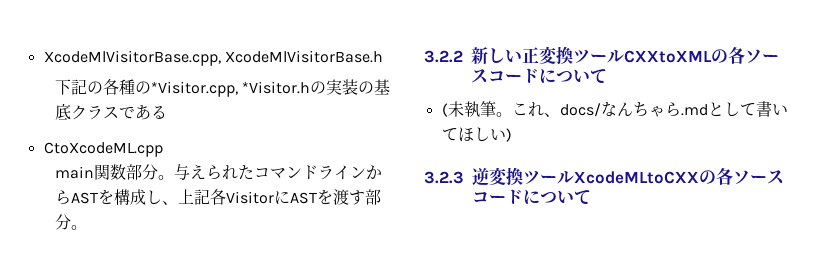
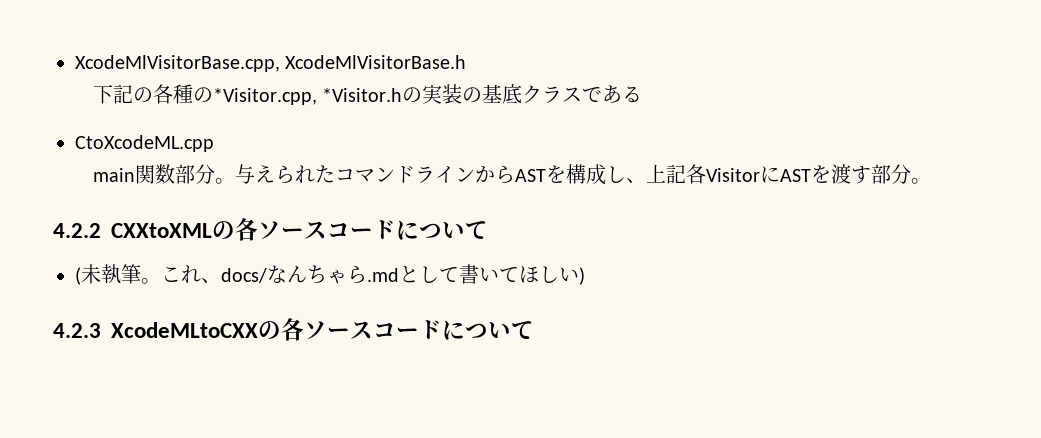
- 3.2.2新しい正変換ツールCXXtoXMLの各ソースコードについて
+ 4.2.2 CXXtoXMLの各ソースコードについて
- 3.2.3逆変換ツールXcodeMLtoCXXの各ソースコードについて
+ 4.2.3 XcodeMLtoCXXの各ソースコードについて

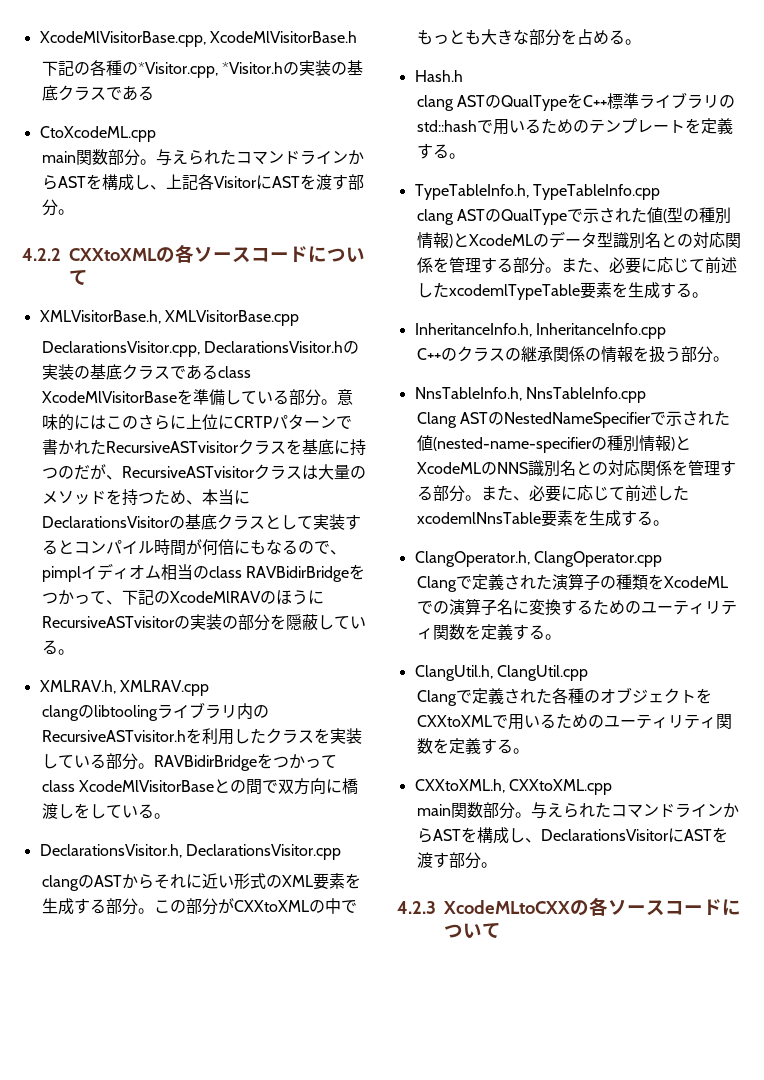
- (未執筆。これ、docs/なんちゃら.mdとして書いてほしい)
+ XMLVisitorBase.h, XMLVisitorBase.cpp
+ DeclarationsVisitor.cpp, DeclarationsVisitor.hの実装の基底クラスであるclass XcodeMlVisitorBaseを準備している部分。意味的にはこのさらに上位にCRTPパターンで書かれたRecursiveASTvisitorクラスを基底に持つのだが、RecursiveASTvisitorクラスは大量のメソッドを持つため、本当にDeclarationsVisitorの基底クラスとして実装するとコンパイル時間が何倍にもなるので、pimplイディオム相当のclass RAVBidirBridgeをつかって、下記のXcodeMlRAVのほうにRecursiveASTvisitorの実装の部分を隠蔽している。
+ XMLRAV.h, XMLRAV.cpp
+ clangのlibtoolingライブラリ内のRecursiveASTvisitor.hを利用したクラスを実装している部分。RAVBidirBridgeをつかってclass XcodeMlVisitorBaseとの間で双方向に橋渡しをしている。
+ DeclarationsVisitor.h, DeclarationsVisitor.cpp
+ clangのASTからそれに近い形式のXML要素を生成する部分。この部分がCXXtoXMLの中でもっとも大きな部分を占める。
+ Hash.h
+ clang ASTのQualTypeをC++標準ライブラリのstd::hashで用いるためのテンプレートを定義する。
+ TypeTableInfo.h, TypeTableInfo.cpp
+ clang ASTのQualTypeで示された値(型の種別情報)とXcodeMLのデータ型識別名との対応関係を管理する部分。また、必要に応じて前述したxcodemlTypeTable要素を生成する。
+ InheritanceInfo.h, InheritanceInfo.cpp
+ C++のクラスの継承関係の情報を扱う部分。
+ NnsTableInfo.h, NnsTableInfo.cpp
+ Clang ASTのNestedNameSpecifierで示された値(nested-name-specifierの種別情報)とXcodeMLのNNS識別名との対応関係を管理する部分。また、必要に応じて前述したxcodemlNnsTable要素を生成する。
+ ClangOperator.h, ClangOperator.cpp
+ Clangで定義された演算子の種類をXcodeMLでの演算子名に変換するためのユーティリティ関数を定義する。
+ ClangUtil.h, ClangUtil.cpp
+ Clangで定義された各種のオブジェクトをCXXtoXMLで用いるためのユーティリティ関数を定義する。
+ CXXtoXML.h, CXXtoXML.cpp
+ main関数部分。与えられたコマンドラインからASTを構成し、DeclarationsVisitorにASTを渡す部分。

